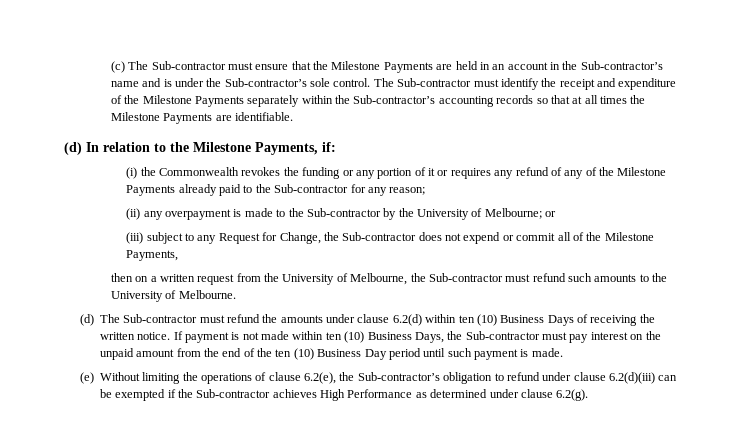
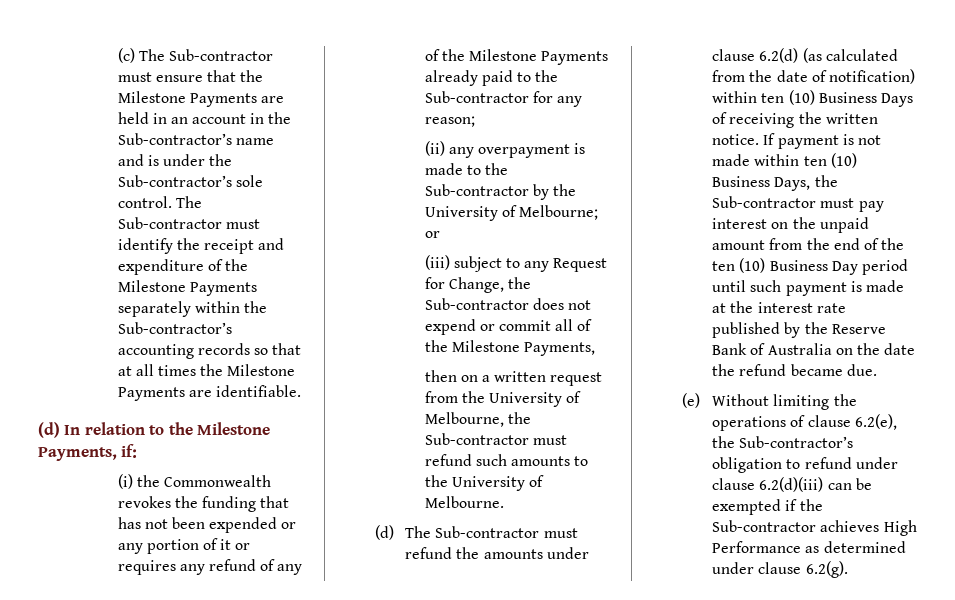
- (i) the Commonwealth revokes the funding or any portion of it or requires any refund of any of the Milestone Payments already paid to the Sub-contractor for any reason;
+ (i) the Commonwealth revokes the funding that has not been expended or any portion of it or requires any refund of any of the Milestone Payments already paid to the Sub-contractor for any reason;
- (d) The Sub-contractor must refund the amounts under clause 6.2(d) within ten (10) Business Days of receiving the written notice.
+ (d) The Sub-contractor must refund the amounts under clause 6.2(d) (as calculated from the date of notification) within ten (10) Business Days of receiving the written notice.
- If payment is not made within ten (10) Business Days, the Sub-contractor must pay interest on the unpaid amount from the end of the ten (10) Business Day period until such payment is made.
+ If payment is not made within ten (10) Business Days, the Sub-contractor must pay interest on the unpaid amount from the end of the ten (10) Business Day period until such payment is made at the interest rate published by the Reserve Bank of Australia on the date the refund became due.

